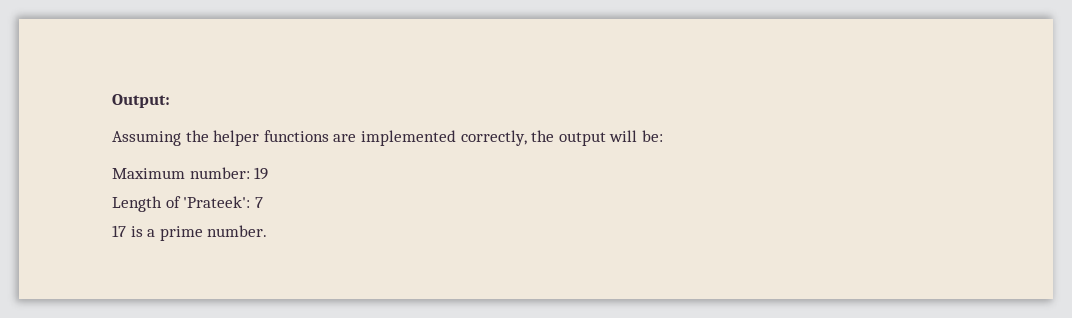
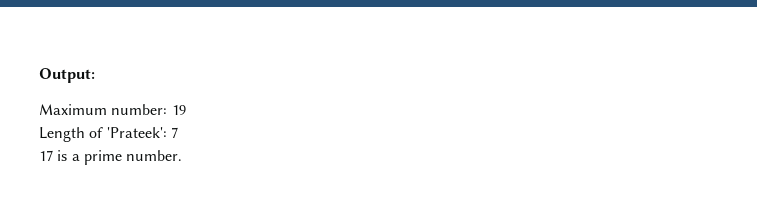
- Assuming the helper functions are implemented correctly, the output will be:

